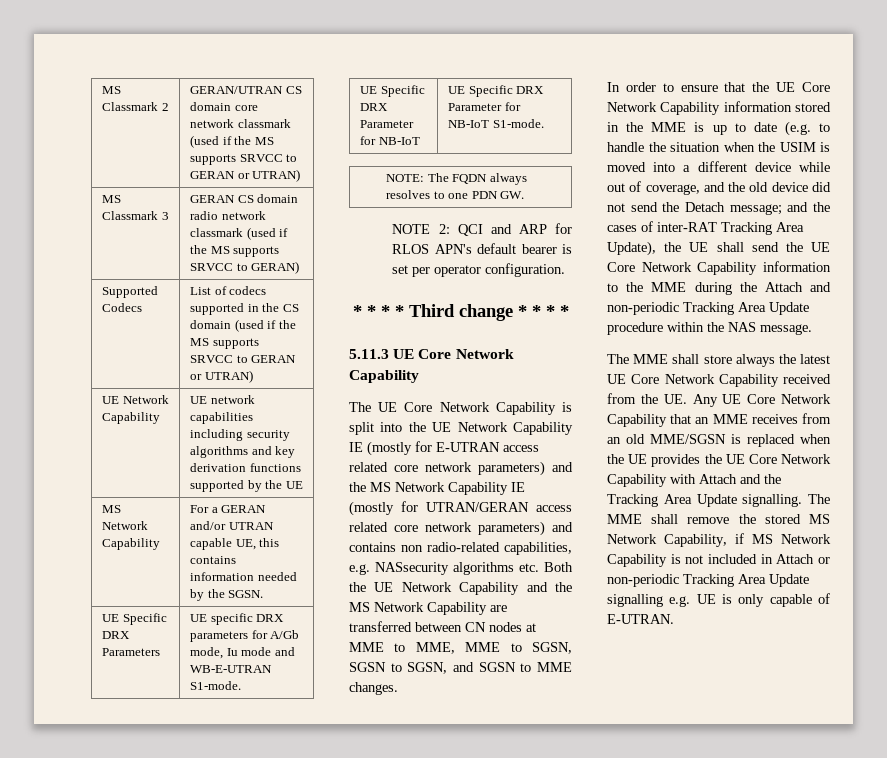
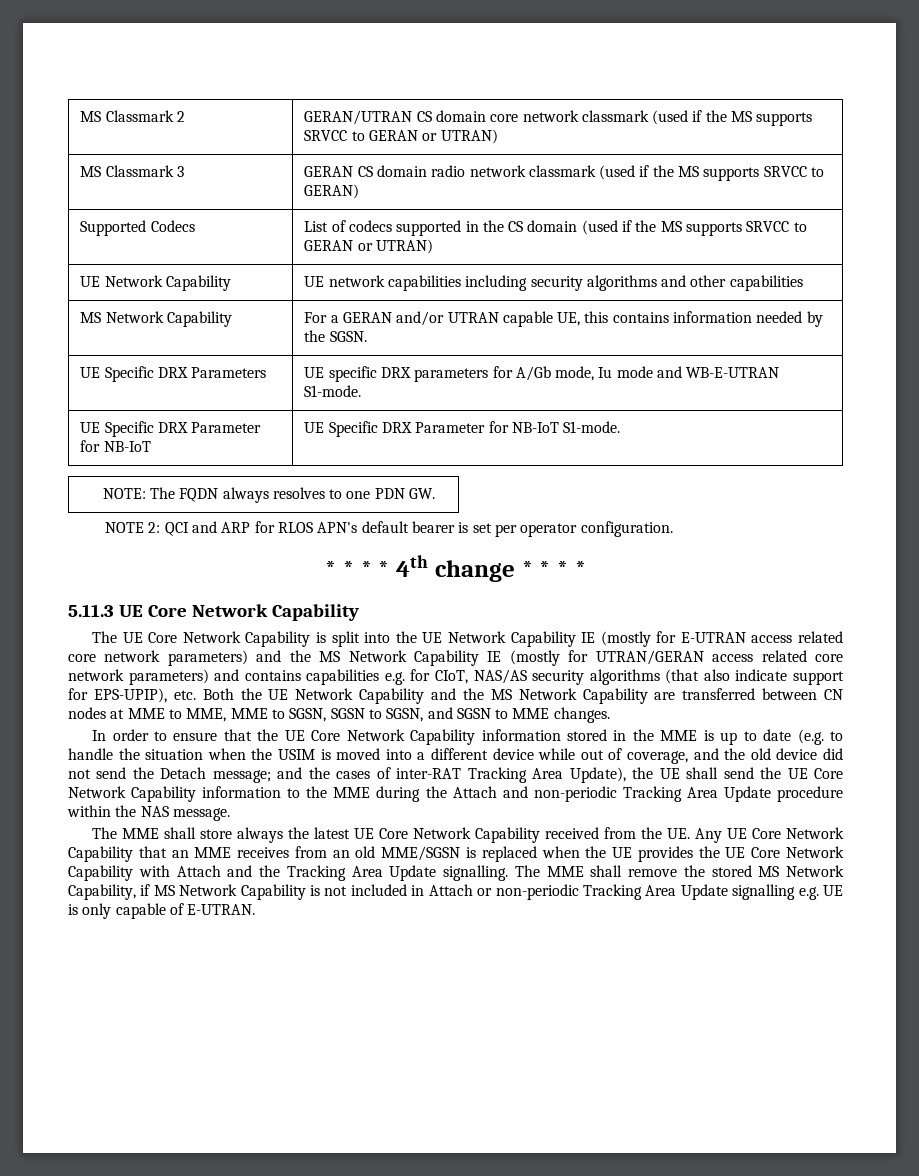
- UE Network Capability | UE network capabilities including security algorithms and key derivation functions supported by the UE
+ UE Network Capability | UE network capabilities including security algorithms and other capabilities
- * * * * Third change * * * *
+ * * * * 4th change * * * *
- The UE Core Network Capability is split into the UE Network Capability IE (mostly for E-UTRAN access related core network parameters) and the MS Network Capability IE (mostly for UTRAN/GERAN access related core network parameters) and contains non radio-related capabilities, e.g. NASsecurity algorithms etc. Both the UE Network Capability and the MS Network Capability are transferred between CN nodes at MME to MME, MME to SGSN, SGSN to SGSN, and SGSN to MME changes.
+ The UE Core Network Capability is split into the UE Network Capability IE (mostly for E-UTRAN access related core network parameters) and the MS Network Capability IE (mostly for UTRAN/GERAN access related core network parameters) and contains capabilities e.g. for CIoT, NAS/AS security algorithms (that also indicate support for EPS-UPIP), etc. Both the UE Network Capability and the MS Network Capability are transferred between CN nodes at MME to MME, MME to SGSN, SGSN to SGSN, and SGSN to MME changes.

